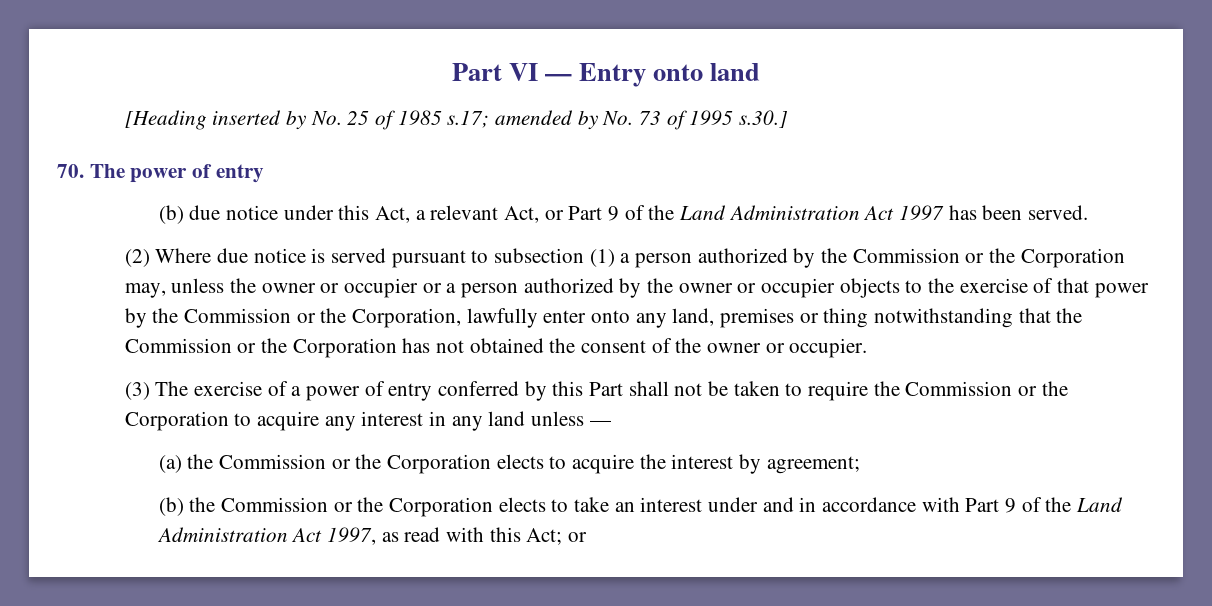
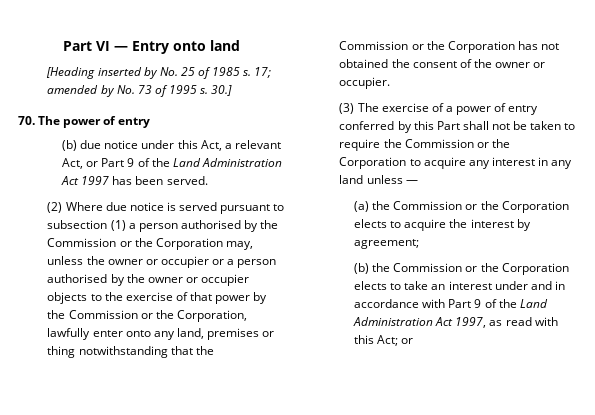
- [Heading inserted by No. 25 of 1985 s.17; amended by No. 73 of 1995 s.30.]
+ [Heading inserted by No. 25 of 1985 s. 17; amended by No. 73 of 1995 s. 30.]
- (2) Where due notice is served pursuant to subsection (1) a person authorized by the Commission or the Corporation may, unless the owner or occupier or a person authorized by the owner or occupier objects to the exercise of that power by the Commission or the Corporation, lawfully enter onto any land, premises or thing notwithstanding that the Commission or the Corporation has not obtained the consent of the owner or occupier.
+ (2) Where due notice is served pursuant to subsection (1) a person authorised by the Commission or the Corporation may, unless the owner or occupier or a person authorised by the owner or occupier objects to the exercise of that power by the Commission or the Corporation, lawfully enter onto any land, premises or thing notwithstanding that the Commission or the Corporation has not obtained the consent of the owner or occupier.

